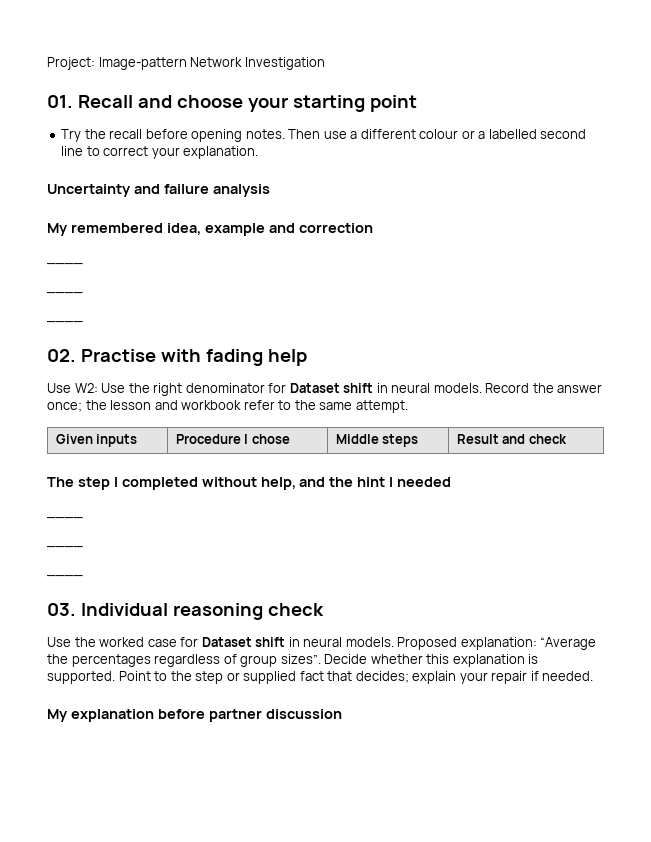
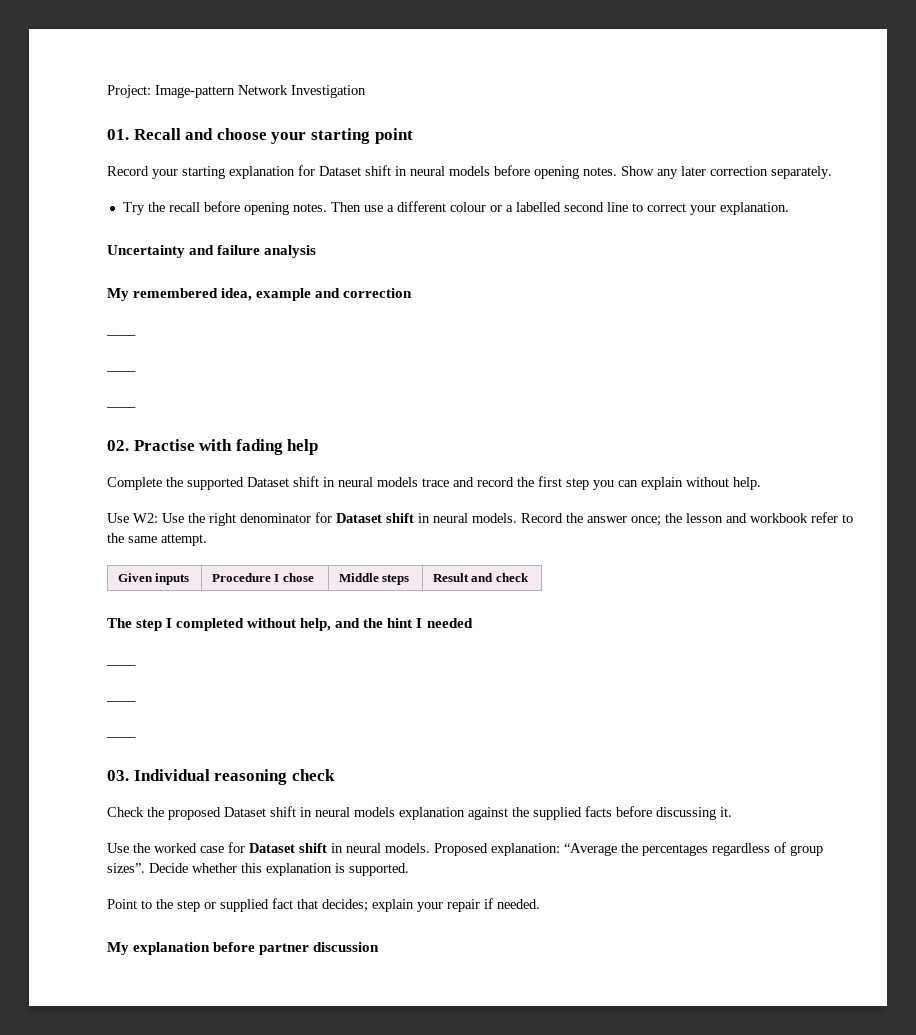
+ Record your starting explanation for Dataset shift in neural models before opening notes. Show any later correction separately.
+ Complete the supported Dataset shift in neural models trace and record the first step you can explain without help.
+ Check the proposed Dataset shift in neural models explanation against the supplied facts before discussing it.
- Decide whether this explanation is supported. Point to the step or supplied fact that decides; explain your repair if needed.
+ Decide whether this explanation is supported.
+ Point to the step or supplied fact that decides; explain your repair if needed.

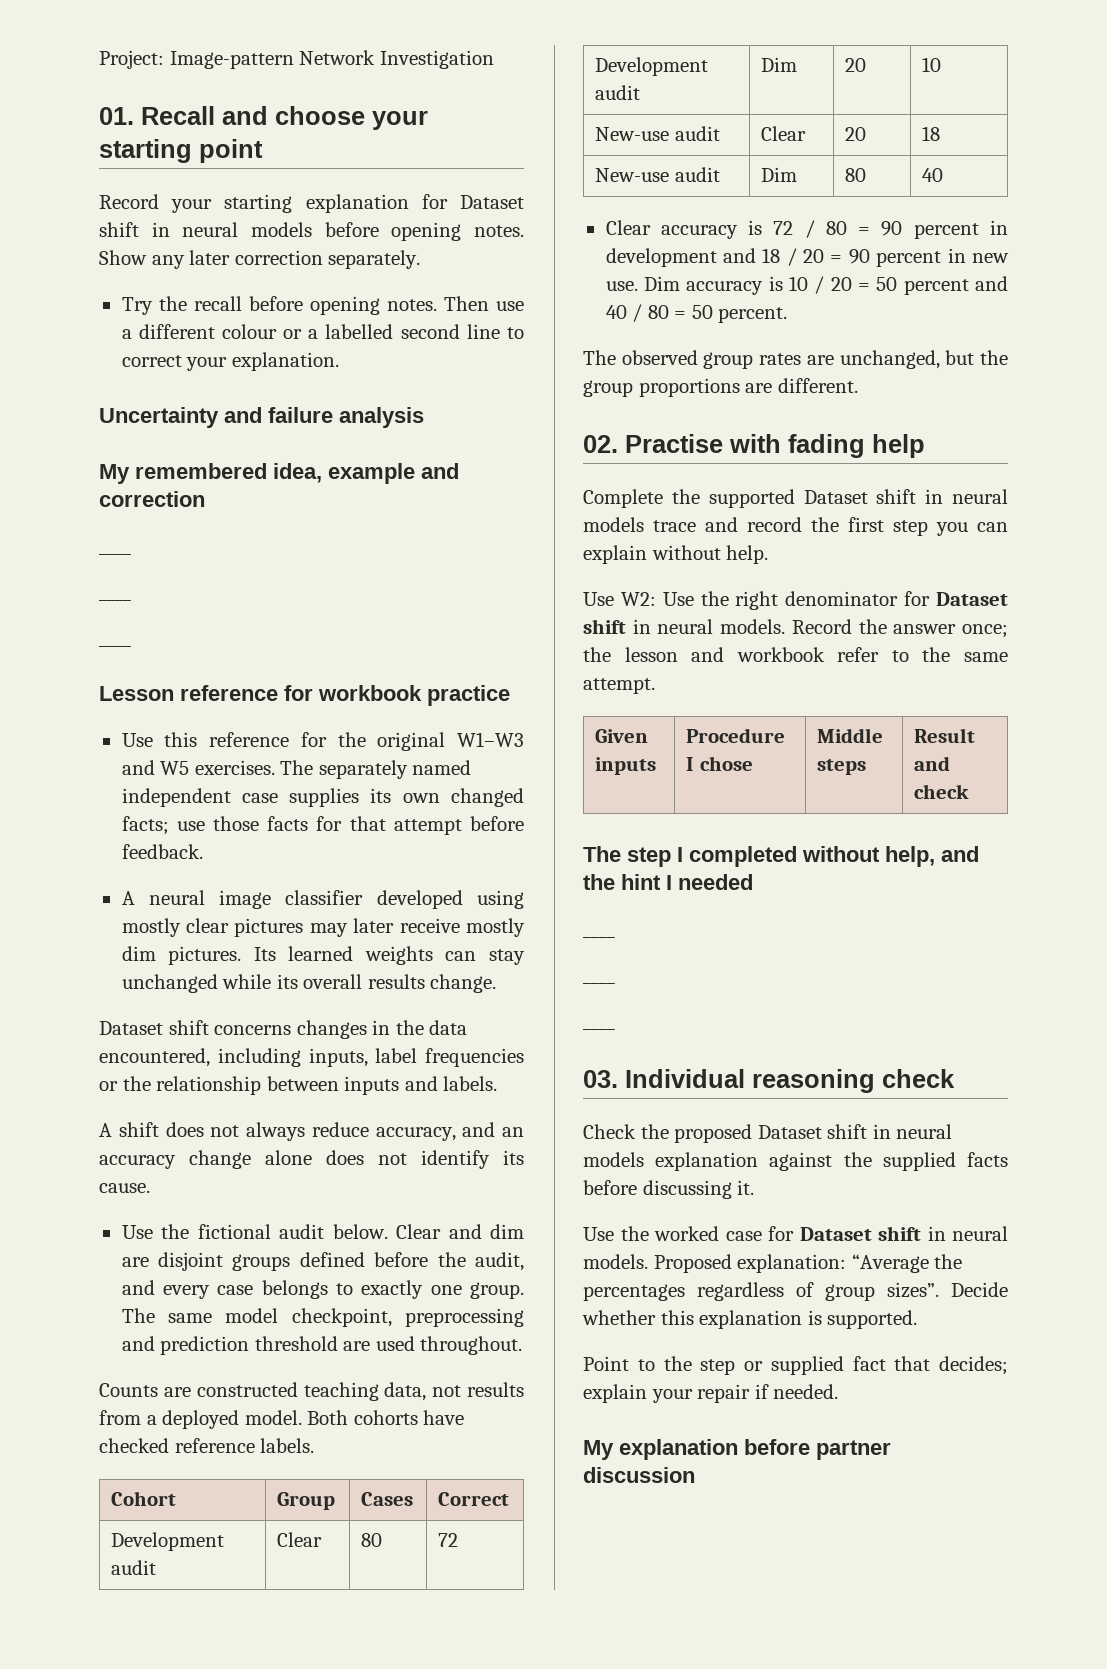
+ Lesson reference for workbook practice
+ Use this reference for the original W1–W3 and W5 exercises. The separately named independent case supplies its own changed facts; use those facts for that attempt before feedback.
+ A neural image classifier developed using mostly clear pictures may later receive mostly dim pictures. Its learned weights can stay unchanged while its overall results change.
+ Dataset shift concerns changes in the data encountered, including inputs, label frequencies or the relationship between inputs and labels.
+ A shift does not always reduce accuracy, and an accuracy change alone does not identify its cause.
+ Use the fictional audit below. Clear and dim are disjoint groups defined before the audit, and every case belongs to exactly one group. The same model checkpoint, preprocessing and prediction threshold are used throughout.
+ Counts are constructed teaching data, not results from a deployed model. Both cohorts have checked reference labels.
+ Cohort | Group | Cases | Correct
+ Development audit | Clear | 80 | 72
+ Development audit | Dim | 20 | 10
+ New-use audit | Clear | 20 | 18
+ New-use audit | Dim | 80 | 40
+ Clear accuracy is 72 / 80 = 90 percent in development and 18 / 20 = 90 percent in new use. Dim accuracy is 10 / 20 = 50 percent and 40 / 80 = 50 percent.
+ The observed group rates are unchanged, but the group proportions are different.

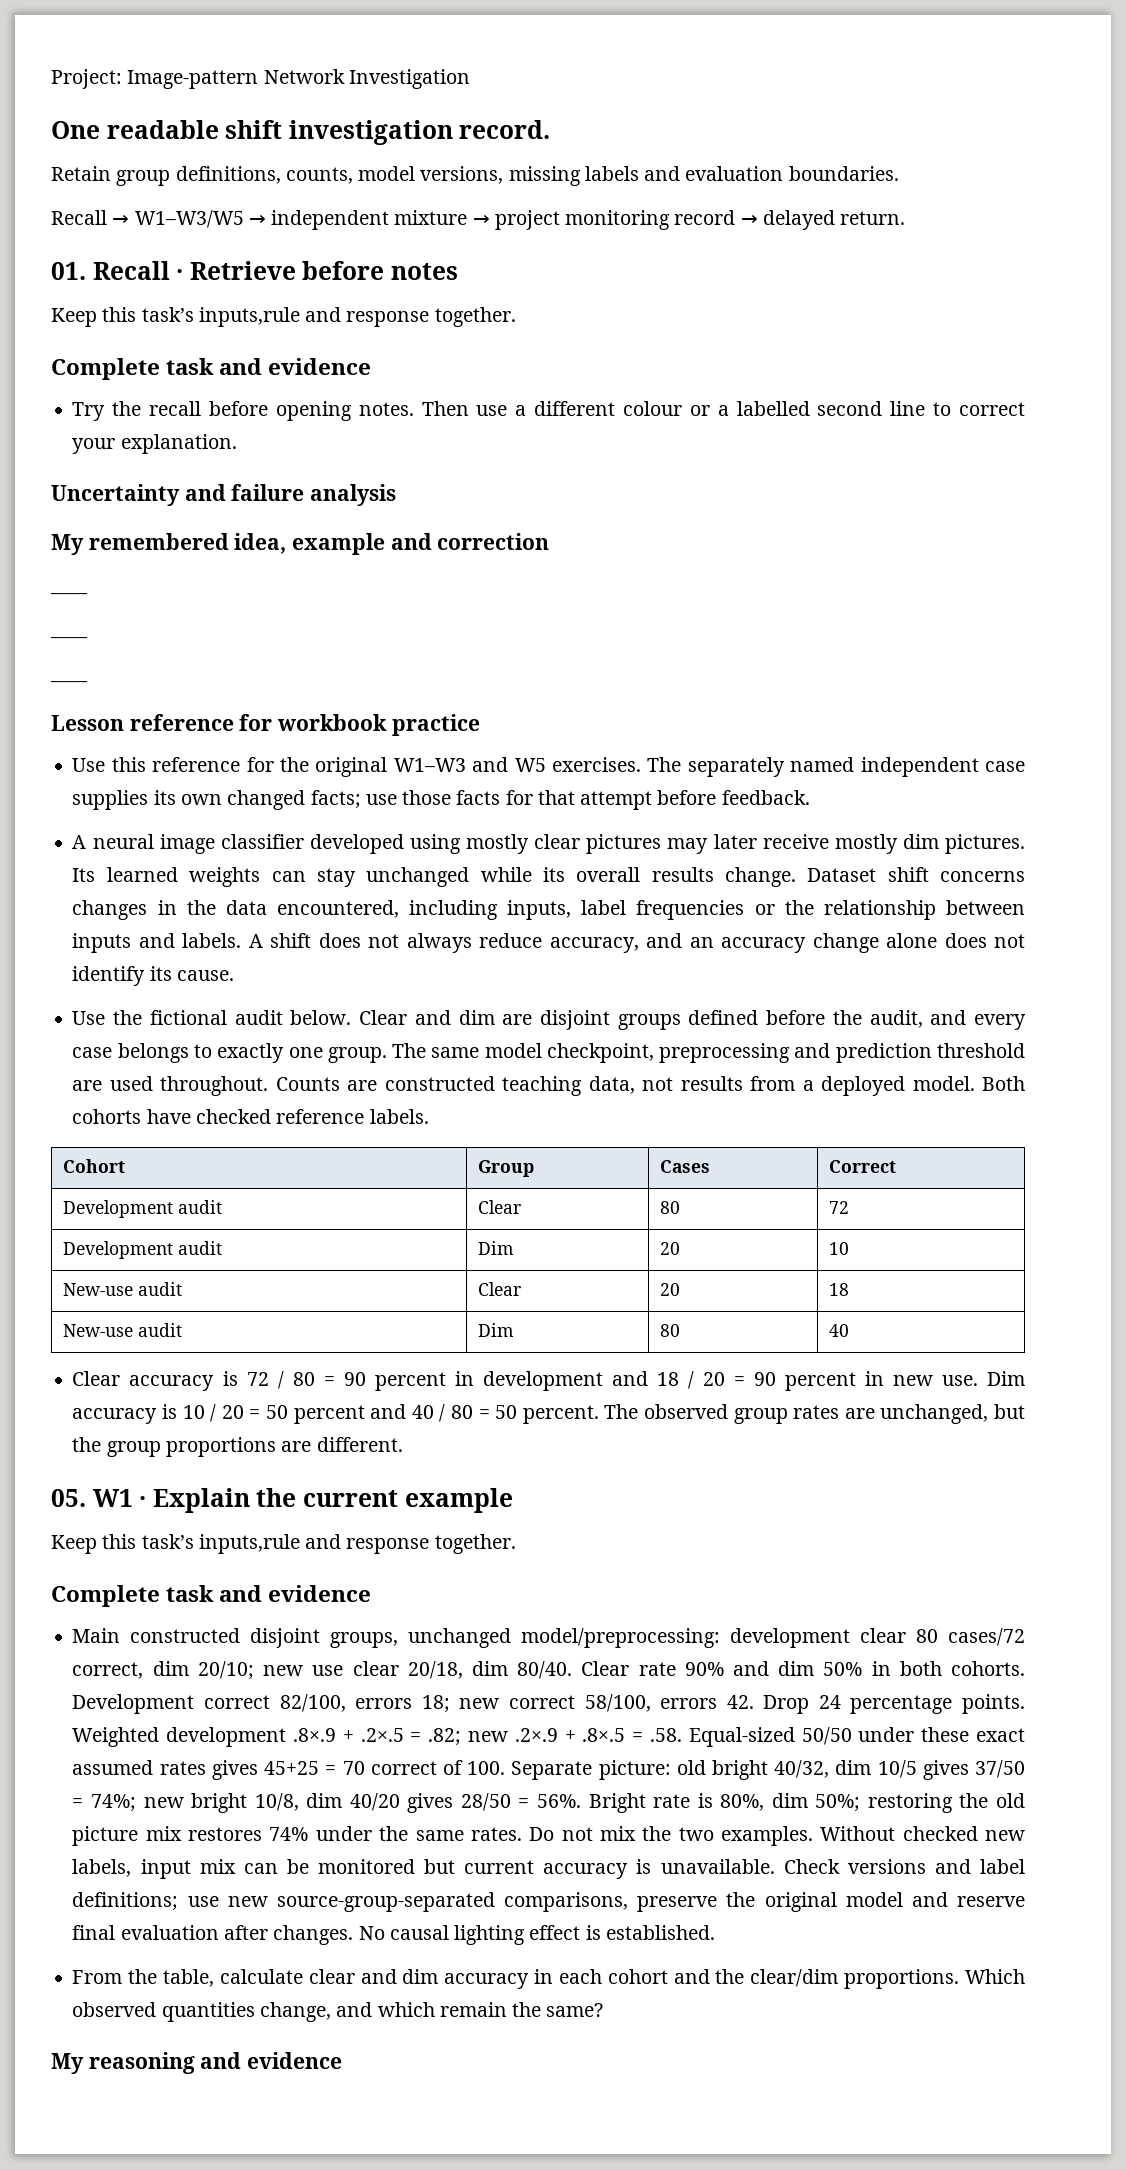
- 01. Recall and choose your starting point
- Record your starting explanation for Dataset shift in neural models before opening notes. Show any later correction separately.
+ One readable shift investigation record.
+ Retain group definitions, counts, model versions, missing labels and evaluation boundaries.
+ Recall → W1–W3/W5 → independent mixture → project monitoring record → delayed return.
+ 01. Recall · Retrieve before notes
+ Keep this task’s inputs,rule and response together.
+ Complete task and evidence
- Its learned weights can stay unchanged while its overall results change.
- Dataset shift concerns changes in the data encountered, including inputs, label frequencies or the relationship between inputs and labels.
- A shift does not always reduce accuracy, and an accuracy change alone does not identify its cause.
+ Its learned weights can stay unchanged while its overall results change. Dataset shift concerns changes in the data encountered, including inputs, label frequencies or the relationship between inputs and labels. A shift does not always reduce accuracy, and an accuracy change alone does not identify its cause.
- The same model checkpoint, preprocessing and prediction threshold are used throughout.
- Counts are constructed teaching data, not results from a deployed model.
+ The same model checkpoint, preprocessing and prediction threshold are used throughout. Counts are constructed teaching data, not results from a deployed model.
- Dim accuracy is 10 / 20 = 50 percent and 40 / 80 = 50 percent.
- The observed group rates are unchanged, but the group proportions are different.
+ Dim accuracy is 10 / 20 = 50 percent and 40 / 80 = 50 percent. The observed group rates are unchanged, but the group proportions are different.
- 02. Practise with fading help
- Complete the supported Dataset shift in neural models trace and record the first step you can explain without help.
- Use W2: Use the right denominator for Dataset shift in neural models. Record the answer once; the lesson and workbook refer to the same attempt.
- Given inputs | Procedure I chose | Middle steps | Result and check
- The step I completed without help, and the hint I needed
- ____
- ____
- ____
- 03. Individual reasoning check
- Check the proposed Dataset shift in neural models explanation against the supplied facts before discussing it.
- Use the worked case for Dataset shift in neural models. Proposed explanation: “Average the percentages regardless of group sizes”. Decide whether this explanation is supported.
- Point to the step or supplied fact that decides; explain your repair if needed.
- My explanation before partner discussion
+ 05. W1 · Explain the current example
+ Keep this task’s inputs,rule and response together.
+ Complete task and evidence
+ Main constructed disjoint groups, unchanged model/preprocessing: development clear 80 cases/72 correct, dim 20/10; new use clear 20/18, dim 80/40. Clear rate 90% and dim 50% in both cohorts. Development correct 82/100, errors 18; new correct 58/100, errors 42. Drop 24 percentage points. Weighted development .8×.9 + .2×.5 = .82; new .2×.9 + .8×.5 = .58. Equal-sized 50/50 under these exact assumed rates gives 45+25 = 70 correct of 100. Separate picture: old bright 40/32, dim 10/5 gives 37/50 = 74%; new bright 10/8, dim 40/20 gives 28/50 = 56%. Bright rate is 80%, dim 50%; restoring the old picture mix restores 74% under the same rates. Do not mix the two examples. Without checked new labels, input mix can be monitored but current accuracy is unavailable. Check versions and label definitions; use new source-group-separated comparisons, preserve the original model and reserve final evaluation after changes. No causal lighting effect is established.
+ From the table, calculate clear and dim accuracy in each cohort and the clear/dim proportions. Which observed quantities change, and which remain the same?
+ My reasoning and evidence

